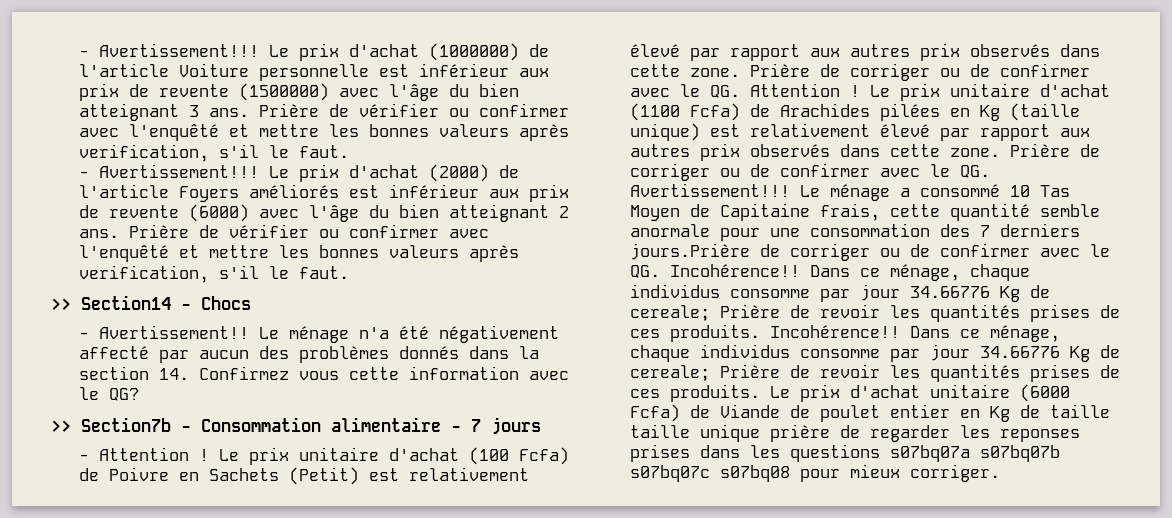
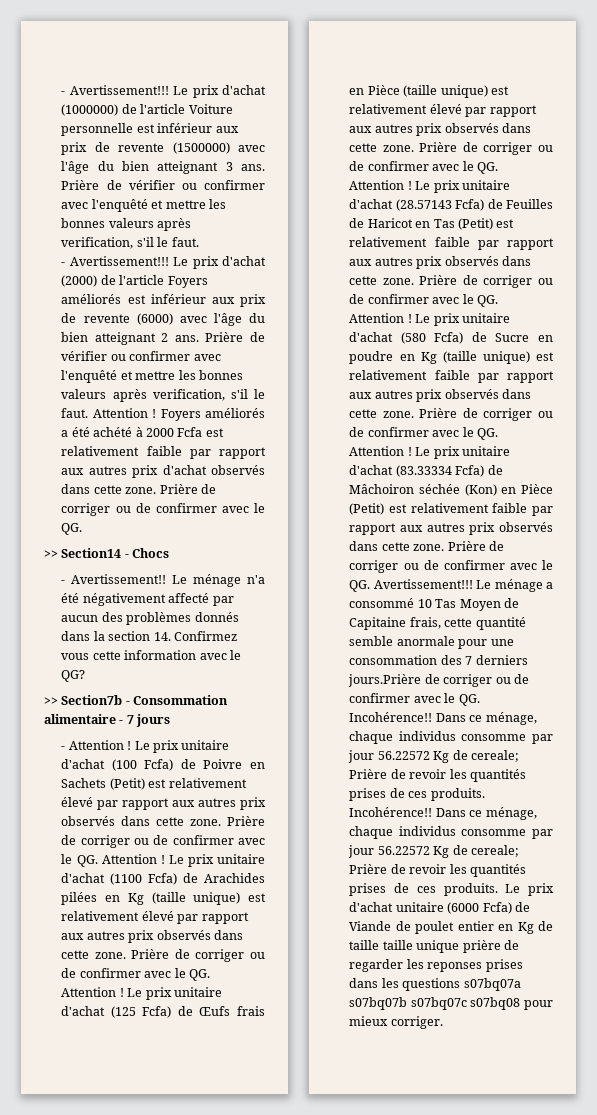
+ Attention ! Foyers améliorés a été achété à 2000 Fcfa est relativement faible par rapport aux autres prix d'achat observés dans cette zone. Prière de corriger ou de confirmer avec le QG.
- Prière de corriger ou de confirmer avec le QG. Avertissement!!!
+ Prière de corriger ou de confirmer avec le QG. Attention ! Le prix unitaire d'achat (125 Fcfa) de Œufs frais en Pièce (taille unique) est relativement élevé par rapport aux autres prix observés dans cette zone. Prière de corriger ou de confirmer avec le QG. Attention ! Le prix unitaire d'achat (28.57143 Fcfa) de Feuilles de Haricot en Tas (Petit) est relativement faible par rapport aux autres prix observés dans cette zone. Prière de corriger ou de confirmer avec le QG. Attention ! Le prix unitaire d'achat (580 Fcfa) de Sucre en poudre en Kg (taille unique) est relativement faible par rapport aux autres prix observés dans cette zone. Prière de corriger ou de confirmer avec le QG. Attention ! Le prix unitaire d'achat (83.33334 Fcfa) de Mâchoiron séchée (Kon) en Pièce (Petit) est relativement faible par rapport aux autres prix observés dans cette zone. Prière de corriger ou de confirmer avec le QG. Avertissement!!!
- Le ménage a consommé 10 Tas Moyen de Capitaine frais, cette quantité semble anormale pour une consommation des 7 derniers jours.Prière de corriger ou de confirmer avec le QG. Incohérence!! Dans ce ménage, chaque individus consomme par jour 34.66776 Kg de cereale; Prière de revoir les quantités prises de ces produits. Incohérence!! Dans ce ménage, chaque individus consomme par jour 34.66776 Kg de cereale; Prière de revoir les quantités prises de ces produits.
+ Le ménage a consommé 10 Tas Moyen de Capitaine frais, cette quantité semble anormale pour une consommation des 7 derniers jours.Prière de corriger ou de confirmer avec le QG. Incohérence!! Dans ce ménage, chaque individus consomme par jour 56.22572 Kg de cereale; Prière de revoir les quantités prises de ces produits. Incohérence!! Dans ce ménage, chaque individus consomme par jour 56.22572 Kg de cereale; Prière de revoir les quantités prises de ces produits.

